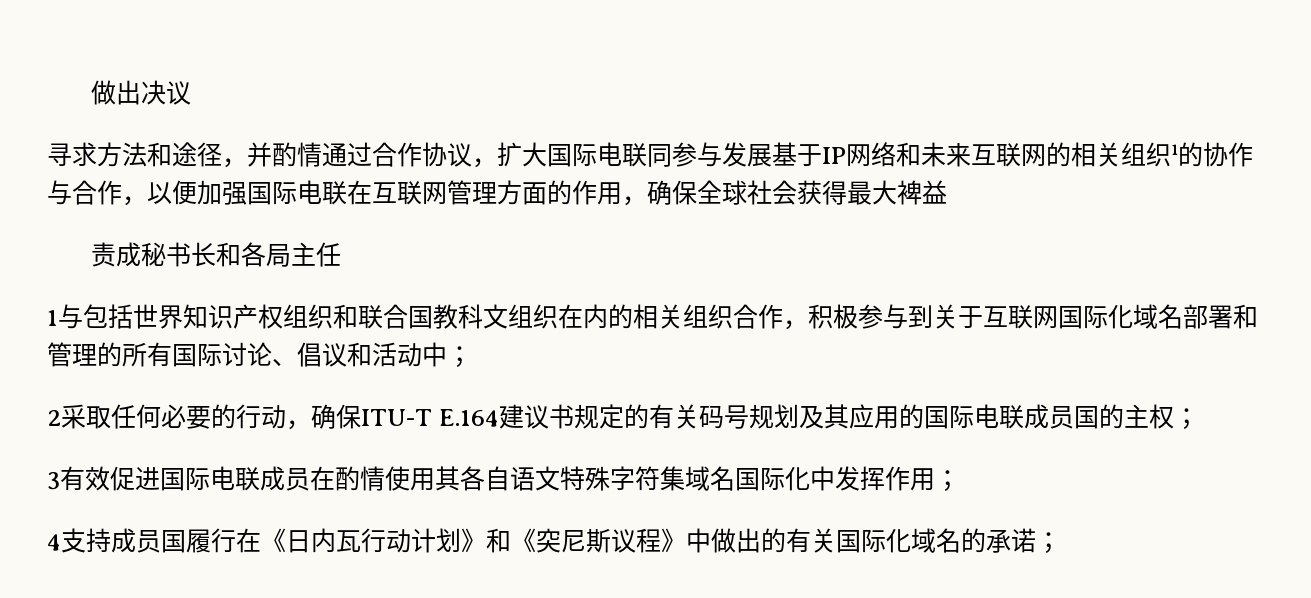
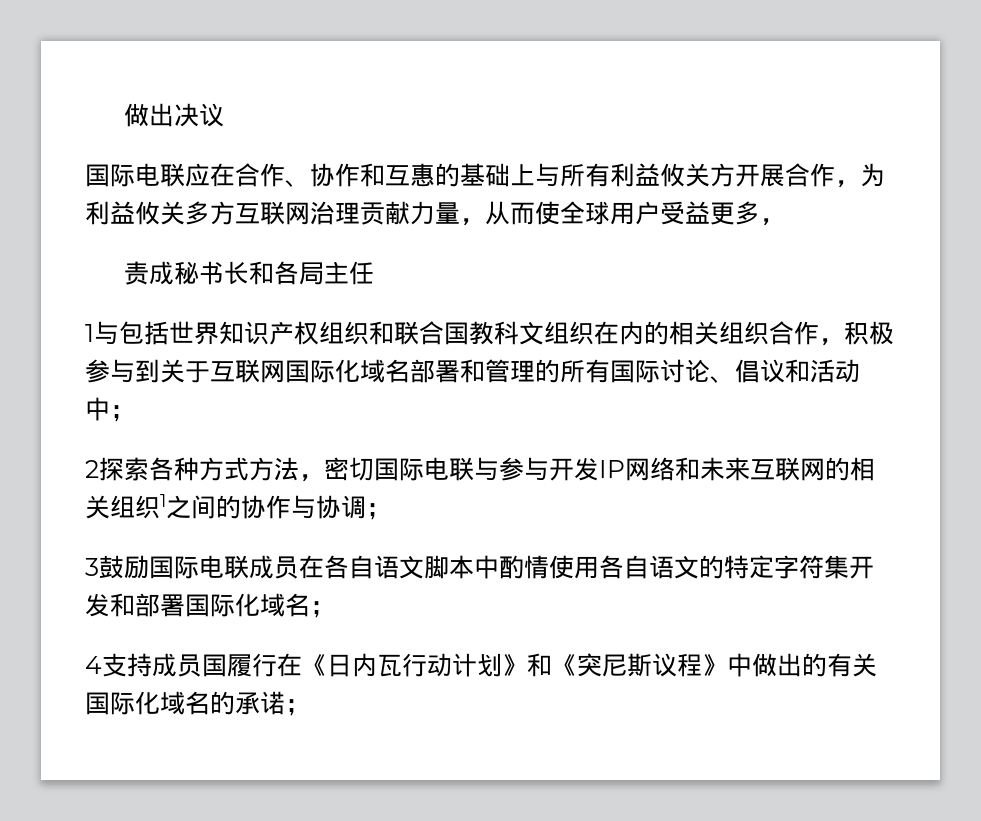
- 寻求方法和途径，并酌情通过合作协议，扩大国际电联同参与发展基于IP网络和未来互联网的相关组织1的协作与合作，以便加强国际电联在互联网管理方面的作用，确保全球社会获得最大裨益
+ 国际电联应在合作、协作和互惠的基础上与所有利益攸关方开展合作，为利益攸关多方互联网治理贡献力量，从而使全球用户受益更多，
- 2采取任何必要的行动，确保ITU-T E.164建议书规定的有关码号规划及其应用的国际电联成员国的主权；
+ 2探索各种方式方法，密切国际电联与参与开发IP网络和未来互联网的相关组织1之间的协作与协调；
- 3有效促进国际电联成员在酌情使用其各自语文特殊字符集域名国际化中发挥作用；
+ 3鼓励国际电联成员在各自语文脚本中酌情使用各自语文的特定字符集开发和部署国际化域名；

